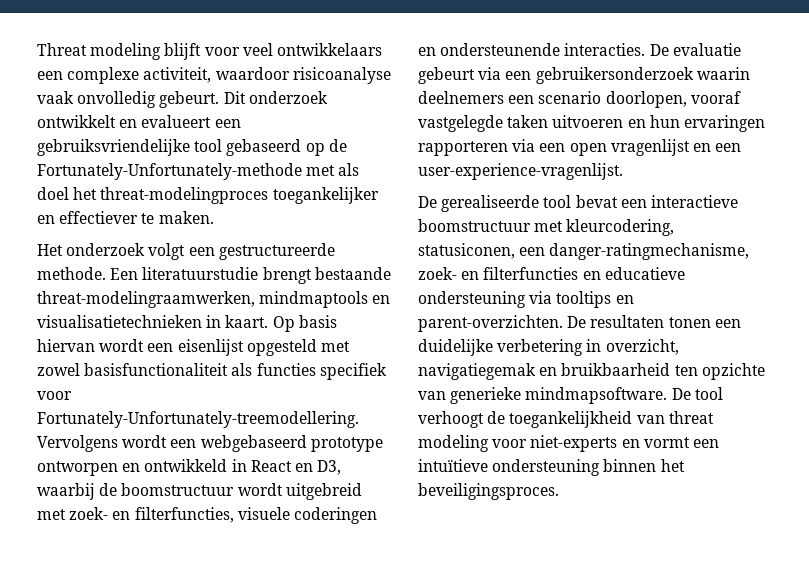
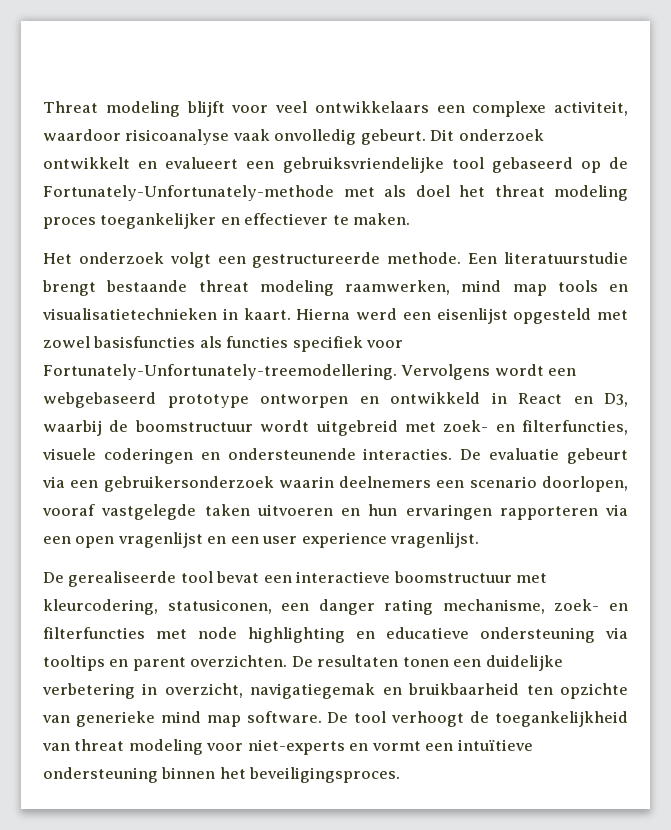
- Dit onderzoek ontwikkelt en evalueert een gebruiksvriendelijke tool gebaseerd op de Fortunately-Unfortunately-methode met als doel het threat-modelingproces toegankelijker en effectiever te maken.
+ Dit onderzoek ontwikkelt en evalueert een gebruiksvriendelijke tool gebaseerd op de Fortunately-Unfortunately-methode met als doel het threat modeling proces toegankelijker en effectiever te maken.
- Een literatuurstudie brengt bestaande threat-modelingraamwerken, mindmaptools en visualisatietechnieken in kaart. Op basis hiervan wordt een eisenlijst opgesteld met zowel basisfunctionaliteit als functies specifiek voor Fortunately-Unfortunately-treemodellering.
+ Een literatuurstudie brengt bestaande threat modeling raamwerken, mind map tools en visualisatietechnieken in kaart. Hierna werd een eisenlijst opgesteld met zowel basisfuncties als functies specifiek voor Fortunately-Unfortunately-treemodellering.
- De evaluatie gebeurt via een gebruikersonderzoek waarin deelnemers een scenario doorlopen, vooraf vastgelegde taken uitvoeren en hun ervaringen rapporteren via een open vragenlijst en een user-experience-vragenlijst.
+ De evaluatie gebeurt via een gebruikersonderzoek waarin deelnemers een scenario doorlopen, vooraf vastgelegde taken uitvoeren en hun ervaringen rapporteren via een open vragenlijst en een user experience vragenlijst.
- De gerealiseerde tool bevat een interactieve boomstructuur met kleurcodering, statusiconen, een danger-ratingmechanisme, zoek- en filterfuncties en educatieve ondersteuning via tooltips en parent-overzichten.
+ De gerealiseerde tool bevat een interactieve boomstructuur met kleurcodering, statusiconen, een danger rating mechanisme, zoek- en filterfuncties met node highlighting en educatieve ondersteuning via tooltips en parent overzichten.
- De resultaten tonen een duidelijke verbetering in overzicht, navigatiegemak en bruikbaarheid ten opzichte van generieke mindmapsoftware.
+ De resultaten tonen een duidelijke verbetering in overzicht, navigatiegemak en bruikbaarheid ten opzichte van generieke mind map software.

